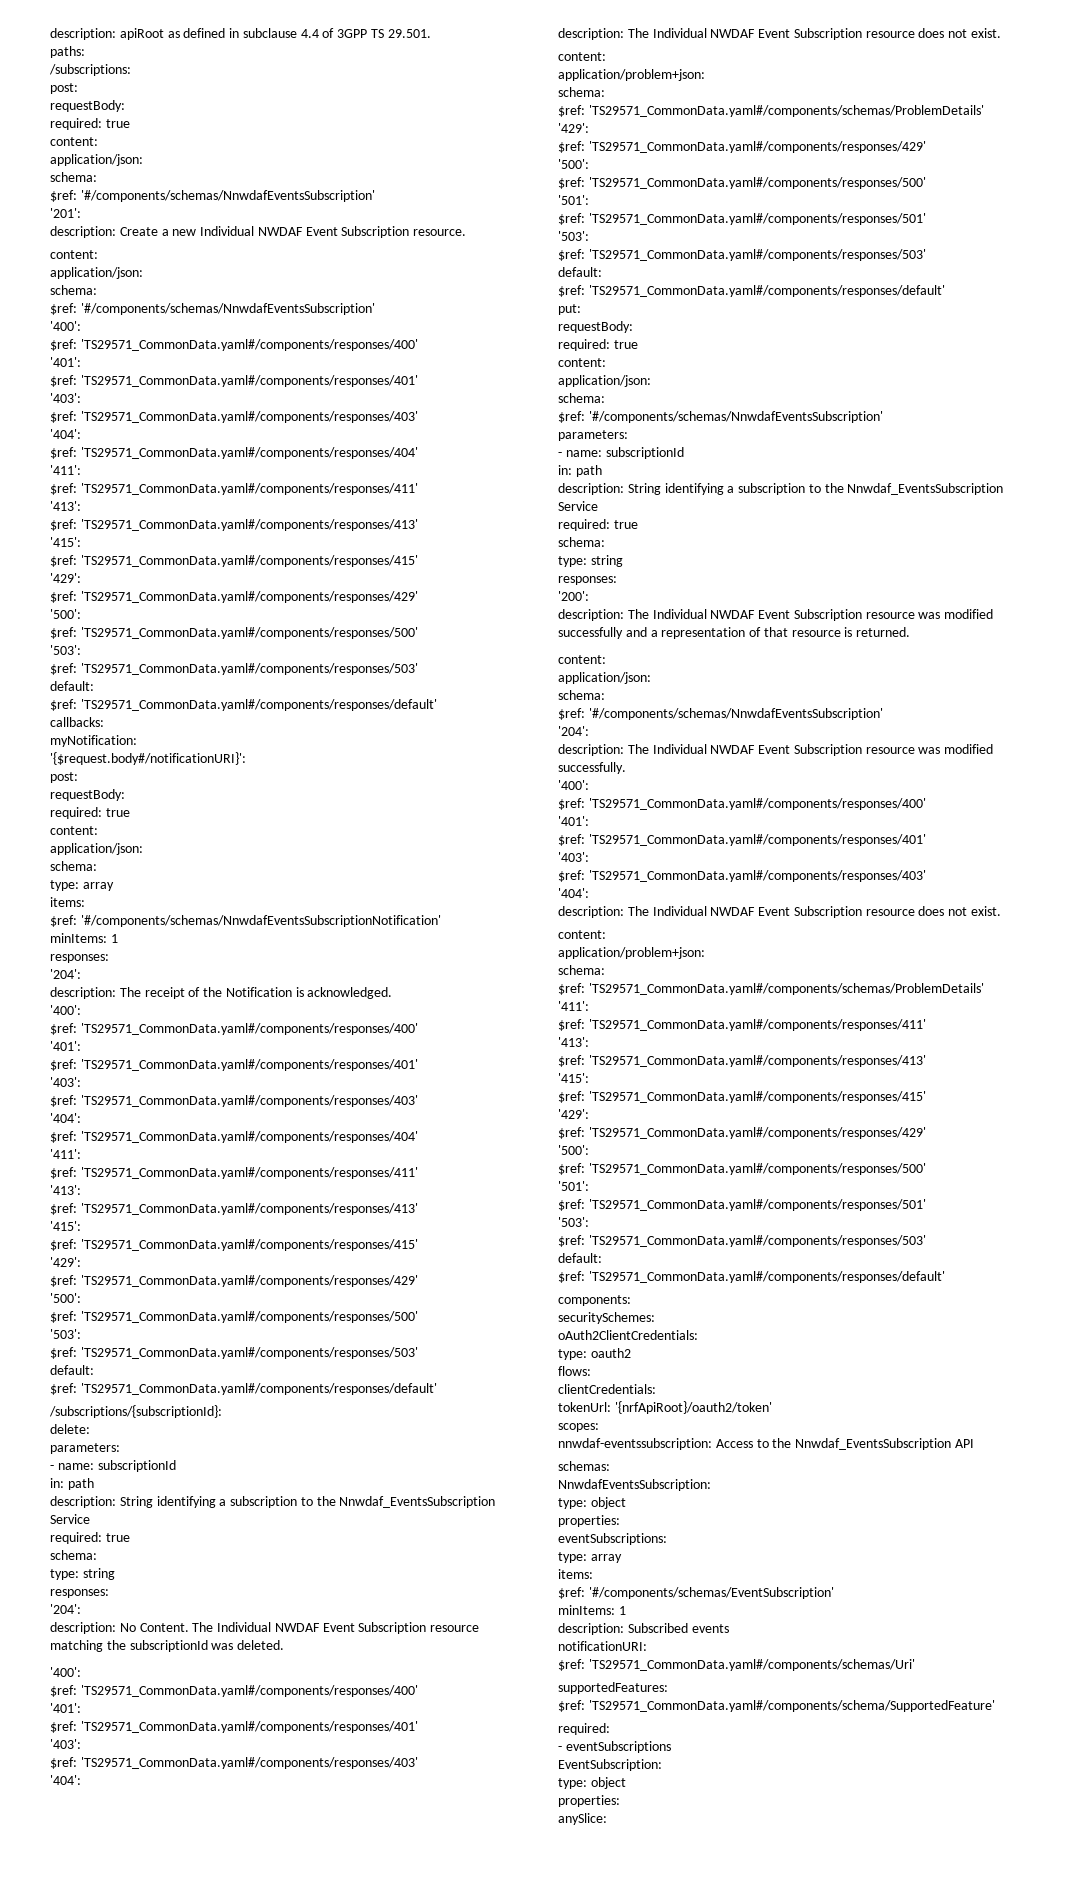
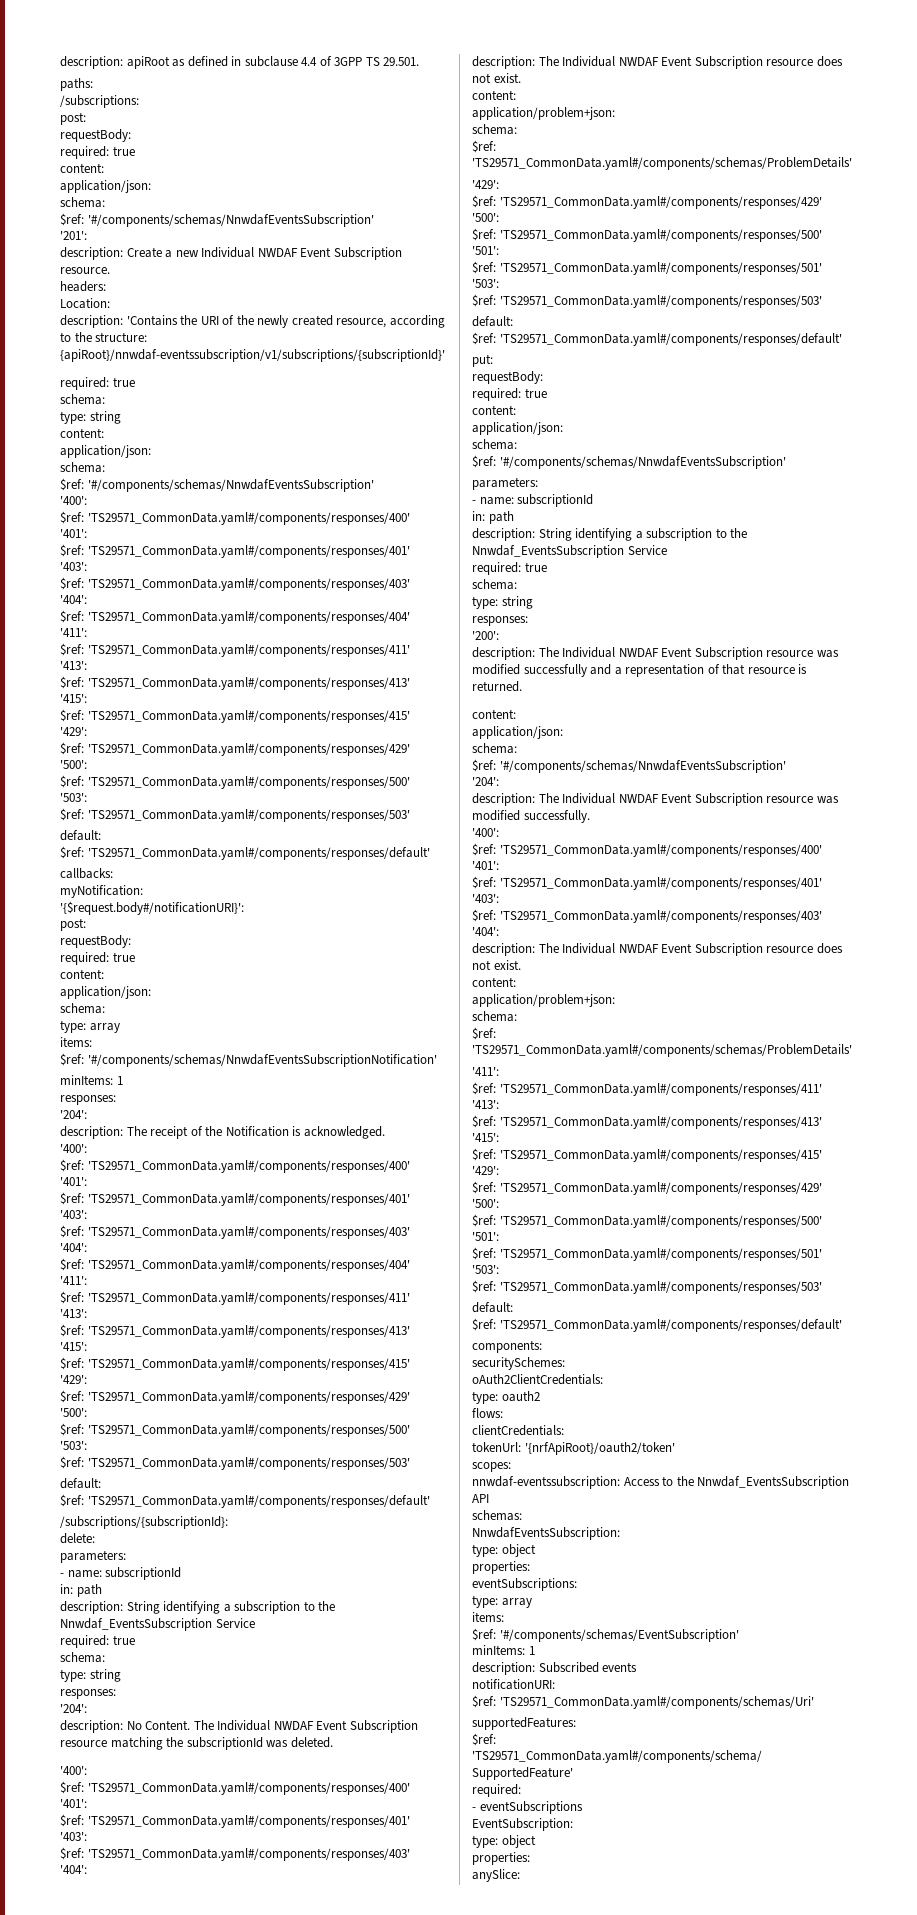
+ headers:
+ Location:
+ description: 'Contains the URI of the newly created resource, according to the structure: {apiRoot}/nnwdaf-eventssubscription/v1/subscriptions/{subscriptionId}'
+ required: true
+ schema:
+ type: string

